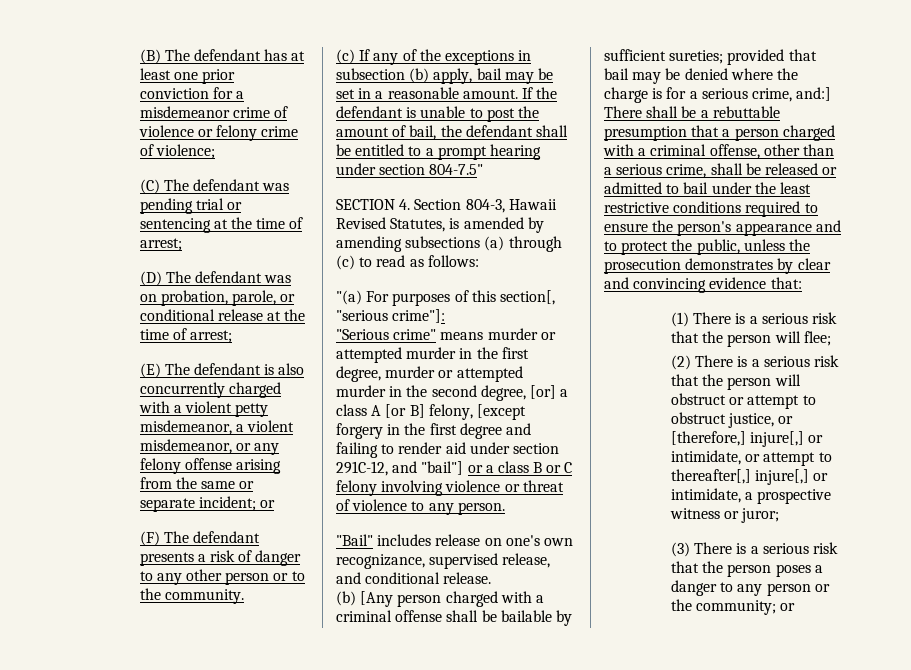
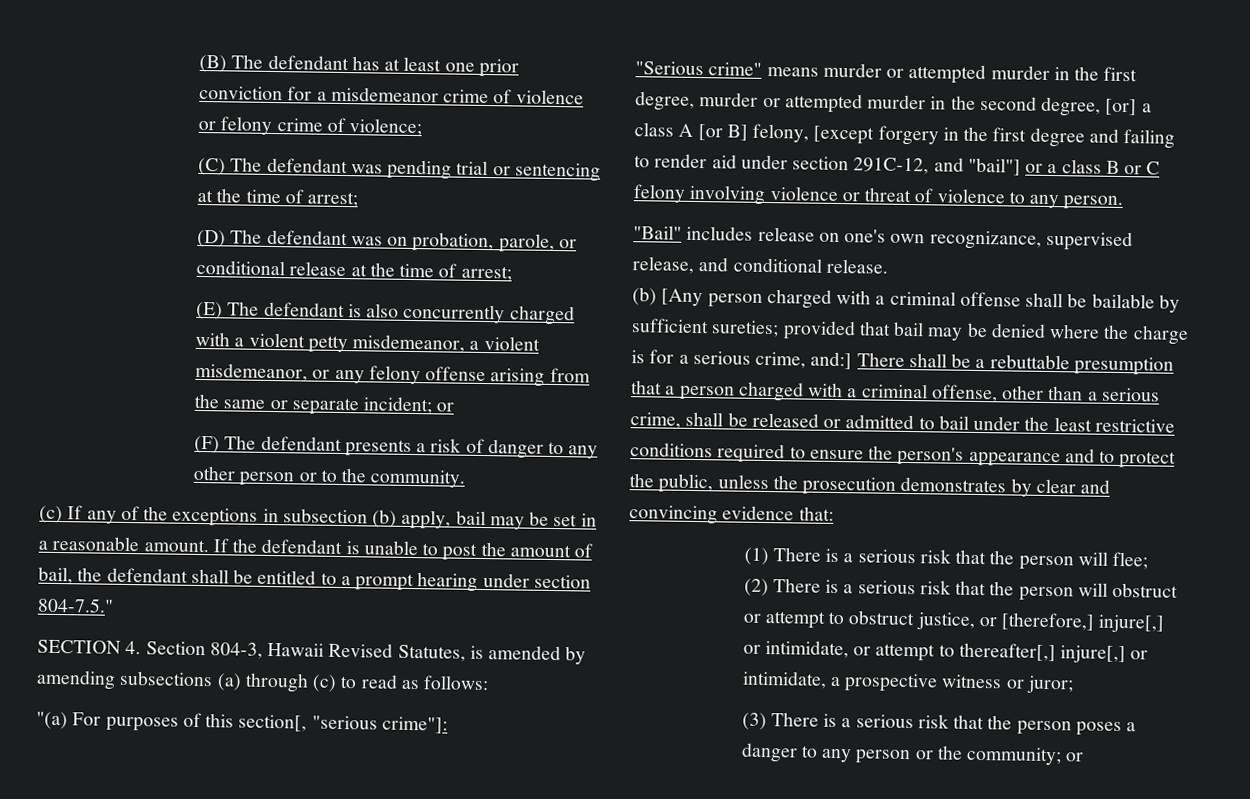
- If the defendant is unable to post the amount of bail, the defendant shall be entitled to a prompt hearing under section 804-7.5"
+ If the defendant is unable to post the amount of bail, the defendant shall be entitled to a prompt hearing under section 804-7.5."

